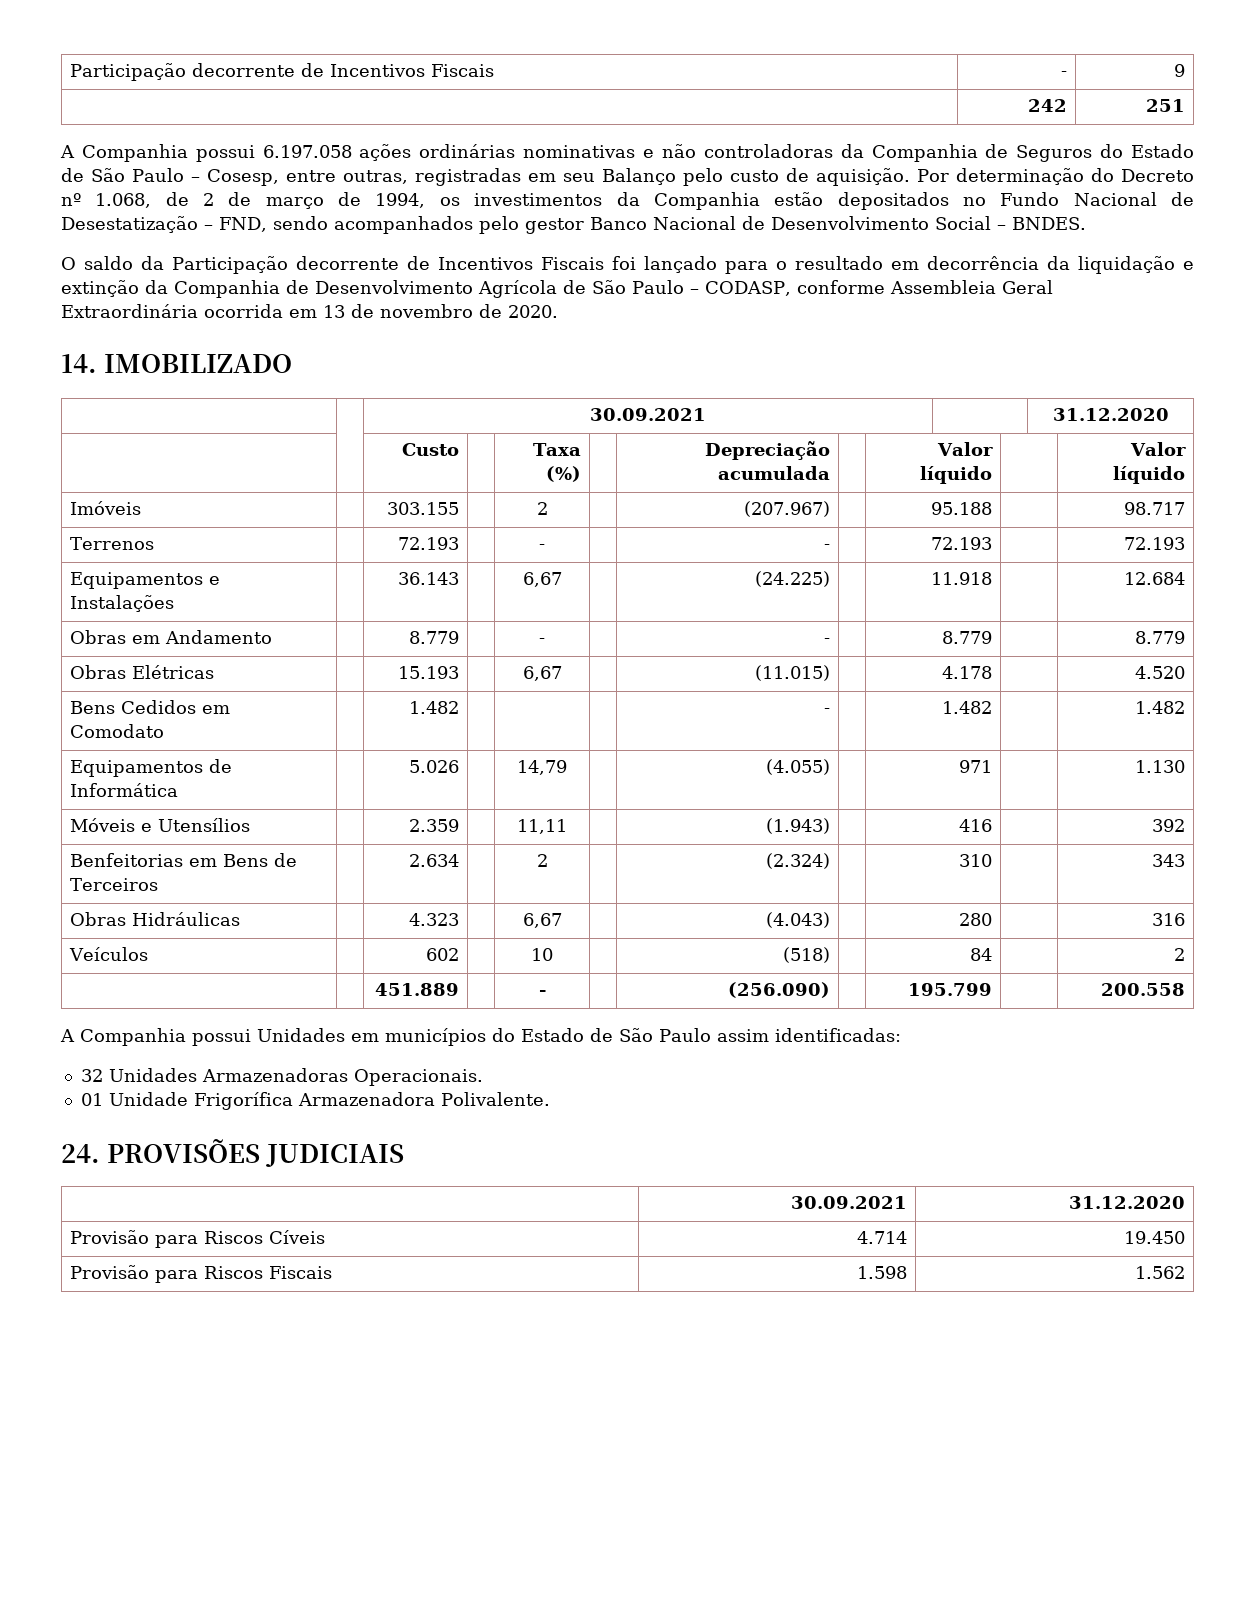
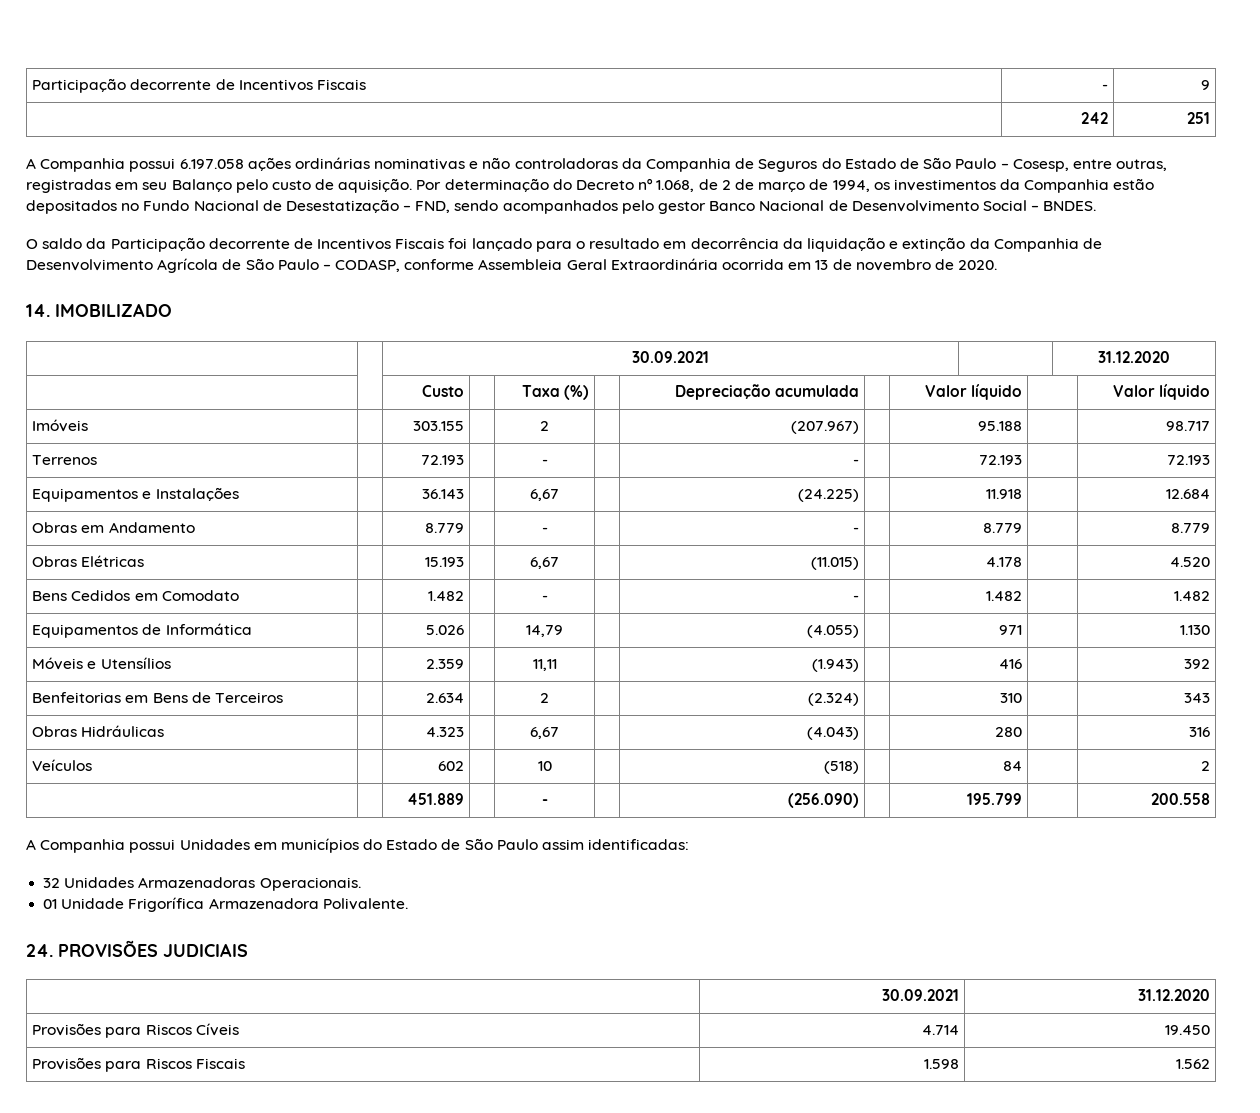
- Bens Cedidos em Comodato | | 1.482 | | | | - | | 1.482 | | 1.482
+ Bens Cedidos em Comodato | | 1.482 | | - | | - | | 1.482 | | 1.482
- Provisão para Riscos Cíveis | 4.714 | 19.450
+ Provisões para Riscos Cíveis | 4.714 | 19.450
- Provisão para Riscos Fiscais | 1.598 | 1.562
+ Provisões para Riscos Fiscais | 1.598 | 1.562

